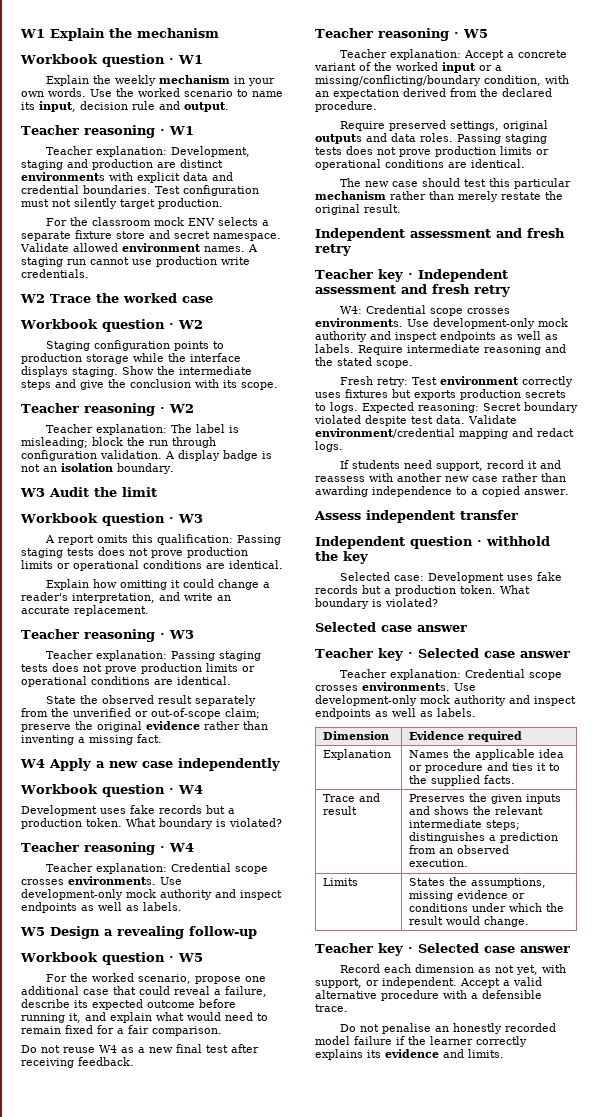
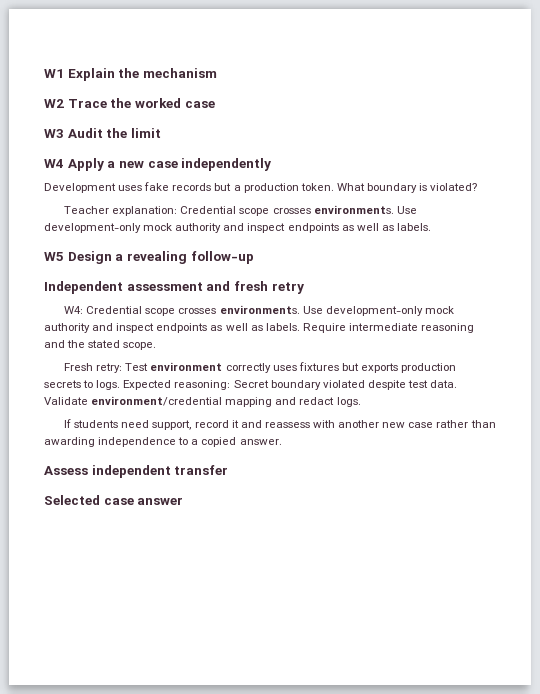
- Workbook question · W1
- Explain the weekly mechanism in your own words. Use the worked scenario to name its input, decision rule and output.
- Teacher reasoning · W1
- Teacher explanation: Development, staging and production are distinct environments with explicit data and credential boundaries. Test configuration must not silently target production.
- For the classroom mock ENV selects a separate fixture store and secret namespace. Validate allowed environment names. A staging run cannot use production write credentials.
- Workbook question · W2
- Staging configuration points to production storage while the interface displays staging. Show the intermediate steps and give the conclusion with its scope.
- Teacher reasoning · W2
- Teacher explanation: The label is misleading; block the run through configuration validation. A display badge is not an isolation boundary.
  W3 Audit the limit
- Workbook question · W3
- A report omits this qualification: Passing staging tests does not prove production limits or operational conditions are identical.
- Explain how omitting it could change a reader's interpretation, and write an accurate replacement.
- Teacher reasoning · W3
- Teacher explanation: Passing staging tests does not prove production limits or operational conditions are identical.
- State the observed result separately from the unverified or out-of-scope claim; preserve the original evidence rather than inventing a missing fact.
- Workbook question · W4
- Teacher reasoning · W4
- Workbook question · W5
- For the worked scenario, propose one additional case that could reveal a failure, describe its expected outcome before running it, and explain what would need to remain fixed for a fair comparison.
- Do not reuse W4 as a new final test after receiving feedback.
- Teacher reasoning · W5
- Teacher explanation: Accept a concrete variant of the worked input or a missing/conflicting/boundary condition, with an expectation derived from the declared procedure.
- Require preserved settings, original outputs and data roles. Passing staging tests does not prove production limits or operational conditions are identical.
- The new case should test this particular mechanism rather than merely restate the original result.
  Independent assessment and fresh retry
- Teacher key · Independent assessment and fresh retry
- Independent question · withhold the key
- Selected case: Development uses fake records but a production token. What boundary is violated?
  Selected case answer
- Teacher key · Selected case answer
- Teacher explanation: Credential scope crosses environments. Use development-only mock authority and inspect endpoints as well as labels.
- Dimension | Evidence required
- Explanation | Names the applicable idea or procedure and ties it to the supplied facts.
- Trace and result | Preserves the given inputs and shows the relevant intermediate steps; distinguishes a prediction from an observed execution.
- Limits | States the assumptions, missing evidence or conditions under which the result would change.
- Teacher key · Selected case answer
- Record each dimension as not yet, with support, or independent. Accept a valid alternative procedure with a defensible trace.
- Do not penalise an honestly recorded model failure if the learner correctly explains its evidence and limits.

